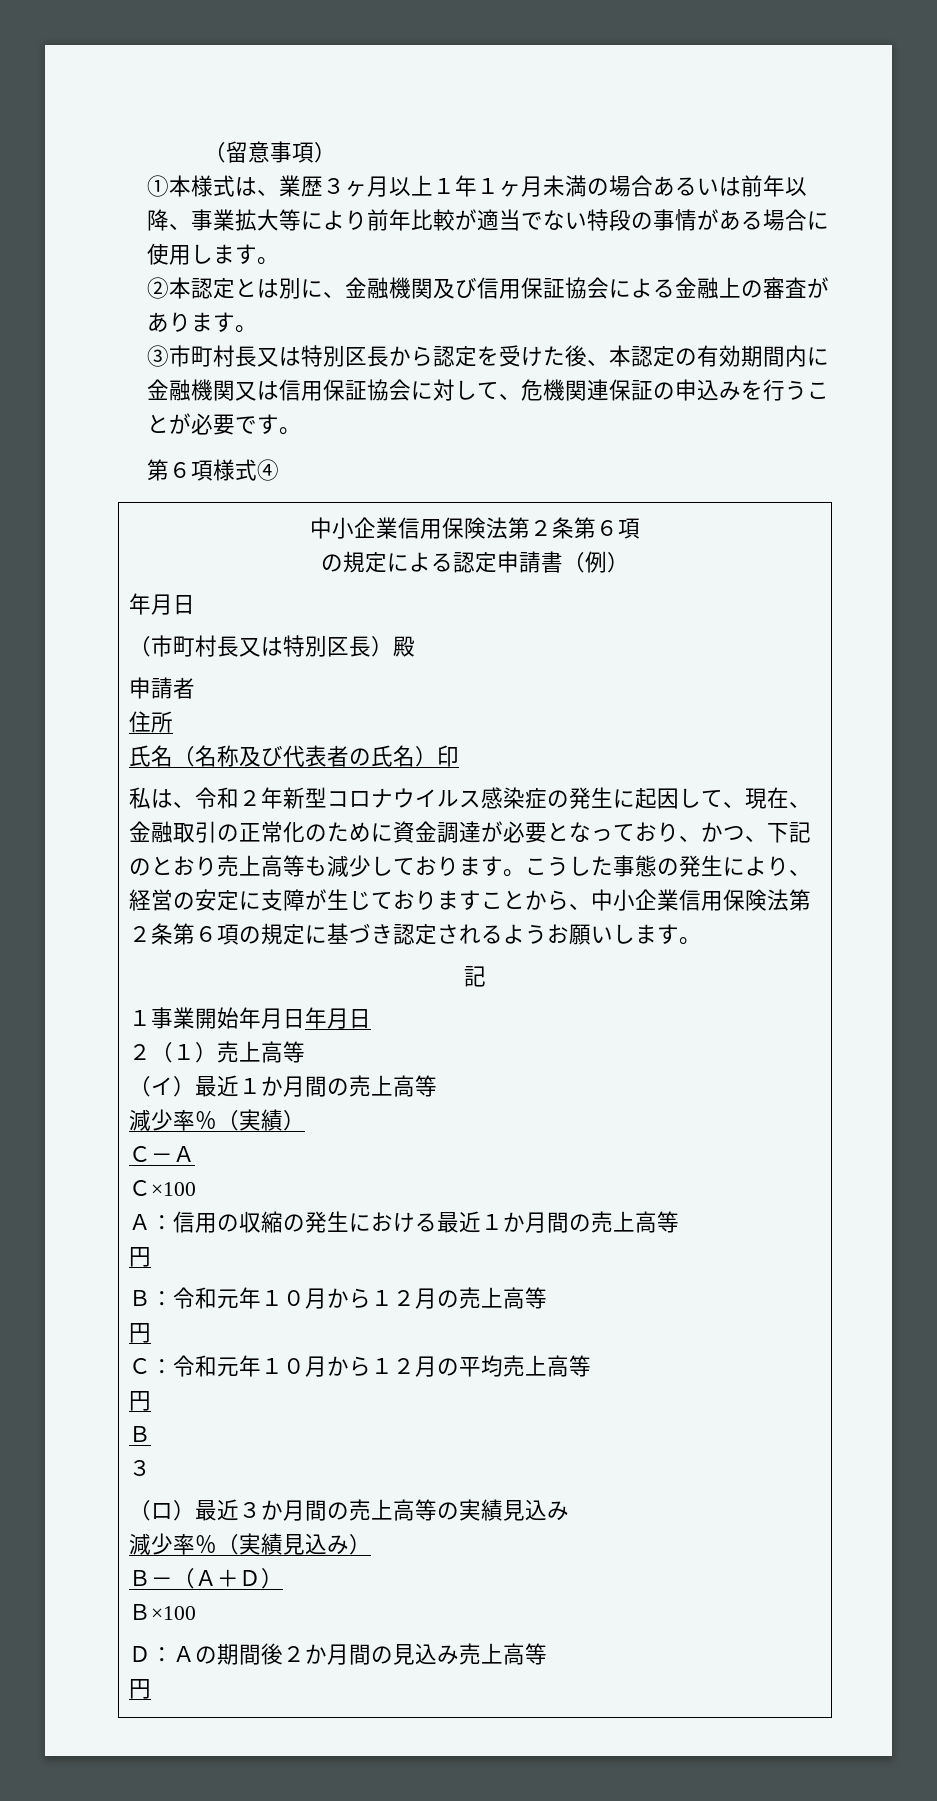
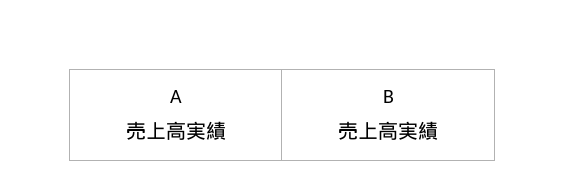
- （留意事項）
- ①本様式は、業歴３ヶ月以上１年１ヶ月未満の場合あるいは前年以降、事業拡大等により前年比較が適当でない特段の事情がある場合に使用します。
- ②本認定とは別に、金融機関及び信用保証協会による金融上の審査があります。
- ③市町村長又は特別区長から認定を受けた後、本認定の有効期間内に金融機関又は信用保証協会に対して、危機関連保証の申込みを行うことが必要です。
- 第６項様式④
- 中小企業信用保険法第２条第６項
- の規定による認定申請書（例）
- 年月日
- （市町村長又は特別区長）殿
- 申請者
- 住所
- 氏名（名称及び代表者の氏名）印
- 私は、令和２年新型コロナウイルス感染症の発生に起因して、現在、金融取引の正常化のために資金調達が必要となっており、かつ、下記のとおり売上高等も減少しております。こうした事態の発生により、経営の安定に支障が生じておりますことから、中小企業信用保険法第２条第６項の規定に基づき認定されるようお願いします。
- 記
- １事業開始年月日年月日
- ２（１）売上高等
- （イ）最近１か月間の売上高等
- 減少率％（実績）
- Ｃ－Ａ
- Ｃ×100
- Ａ：信用の収縮の発生における最近１か月間の売上高等
- 円
- Ｂ：令和元年１０月から１２月の売上高等
- 円
- Ｃ：令和元年１０月から１２月の平均売上高等
- 円
- Ｂ
- ３
- （ロ）最近３か月間の売上高等の実績見込み
- 減少率％（実績見込み）
- Ｂ－（Ａ＋Ｄ）
- Ｂ×100
- Ｄ：Ａの期間後２か月間の見込み売上高等
- 円
+ A
+ 売上高実績 | B
+ 売上高実績

